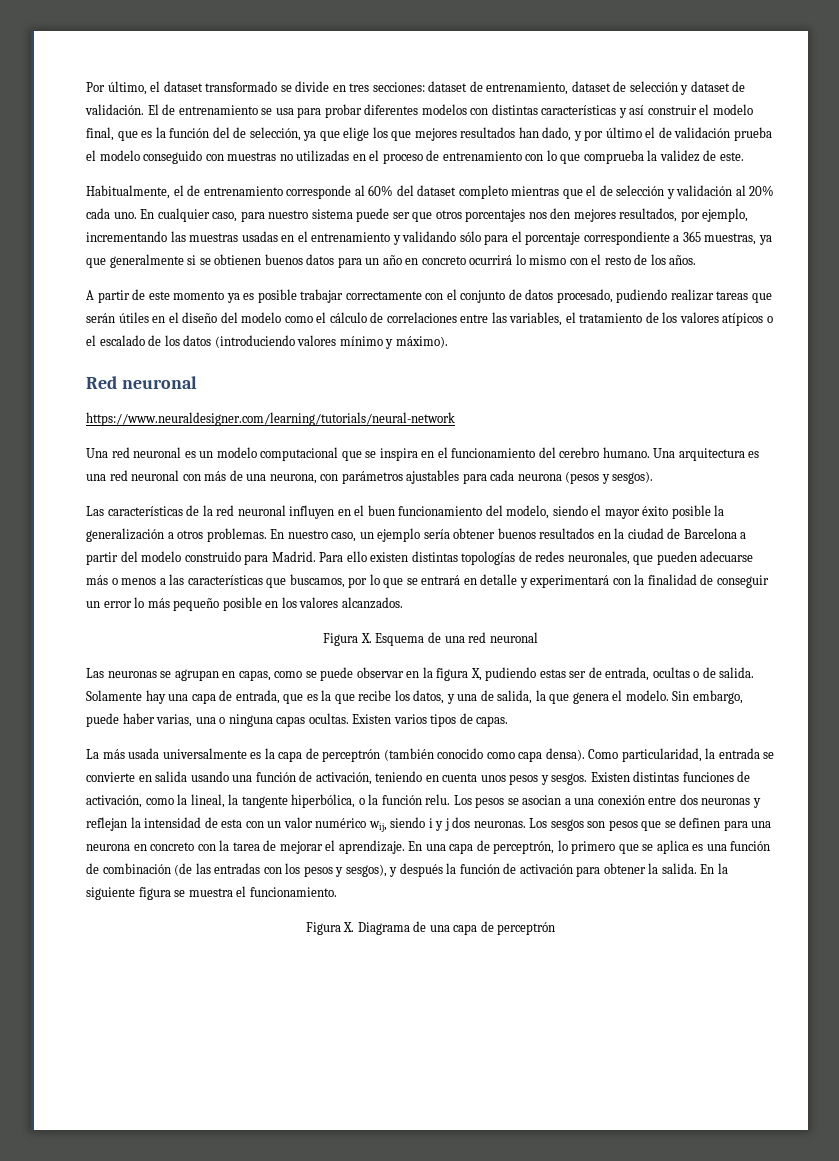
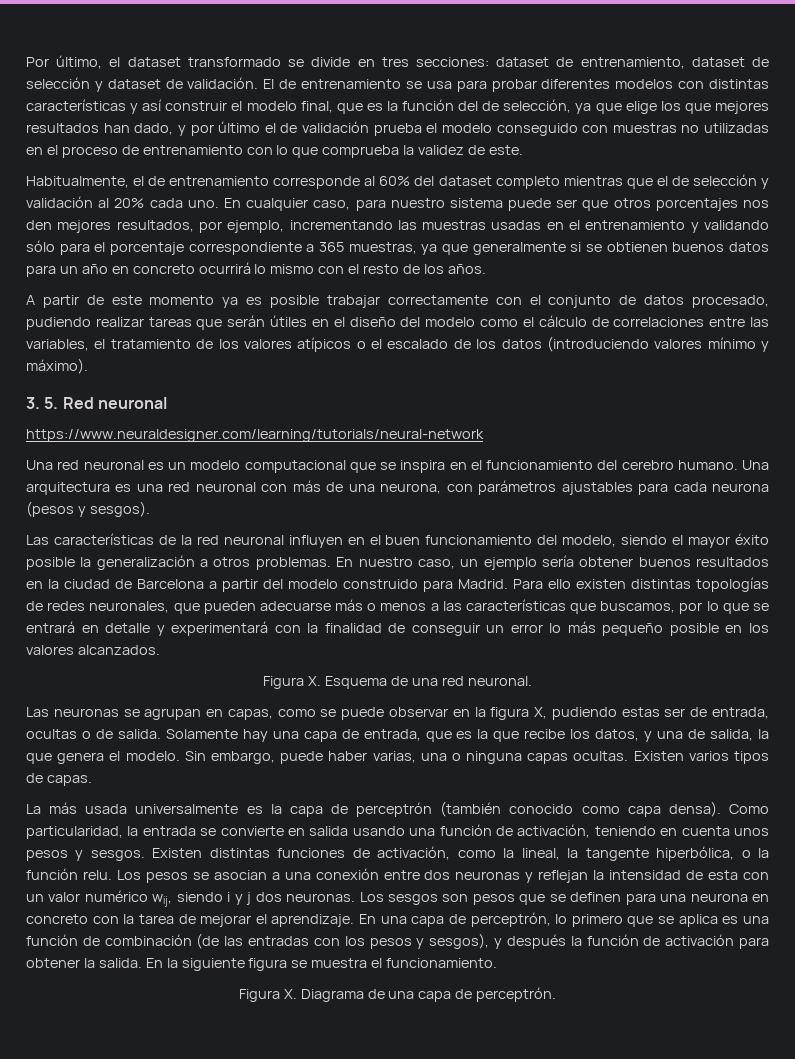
- Red neuronal
+ 3. 5. Red neuronal
- Figura X. Esquema de una red neuronal
+ Figura X. Esquema de una red neuronal.
- Figura X. Diagrama de una capa de perceptrón
+ Figura X. Diagrama de una capa de perceptrón.

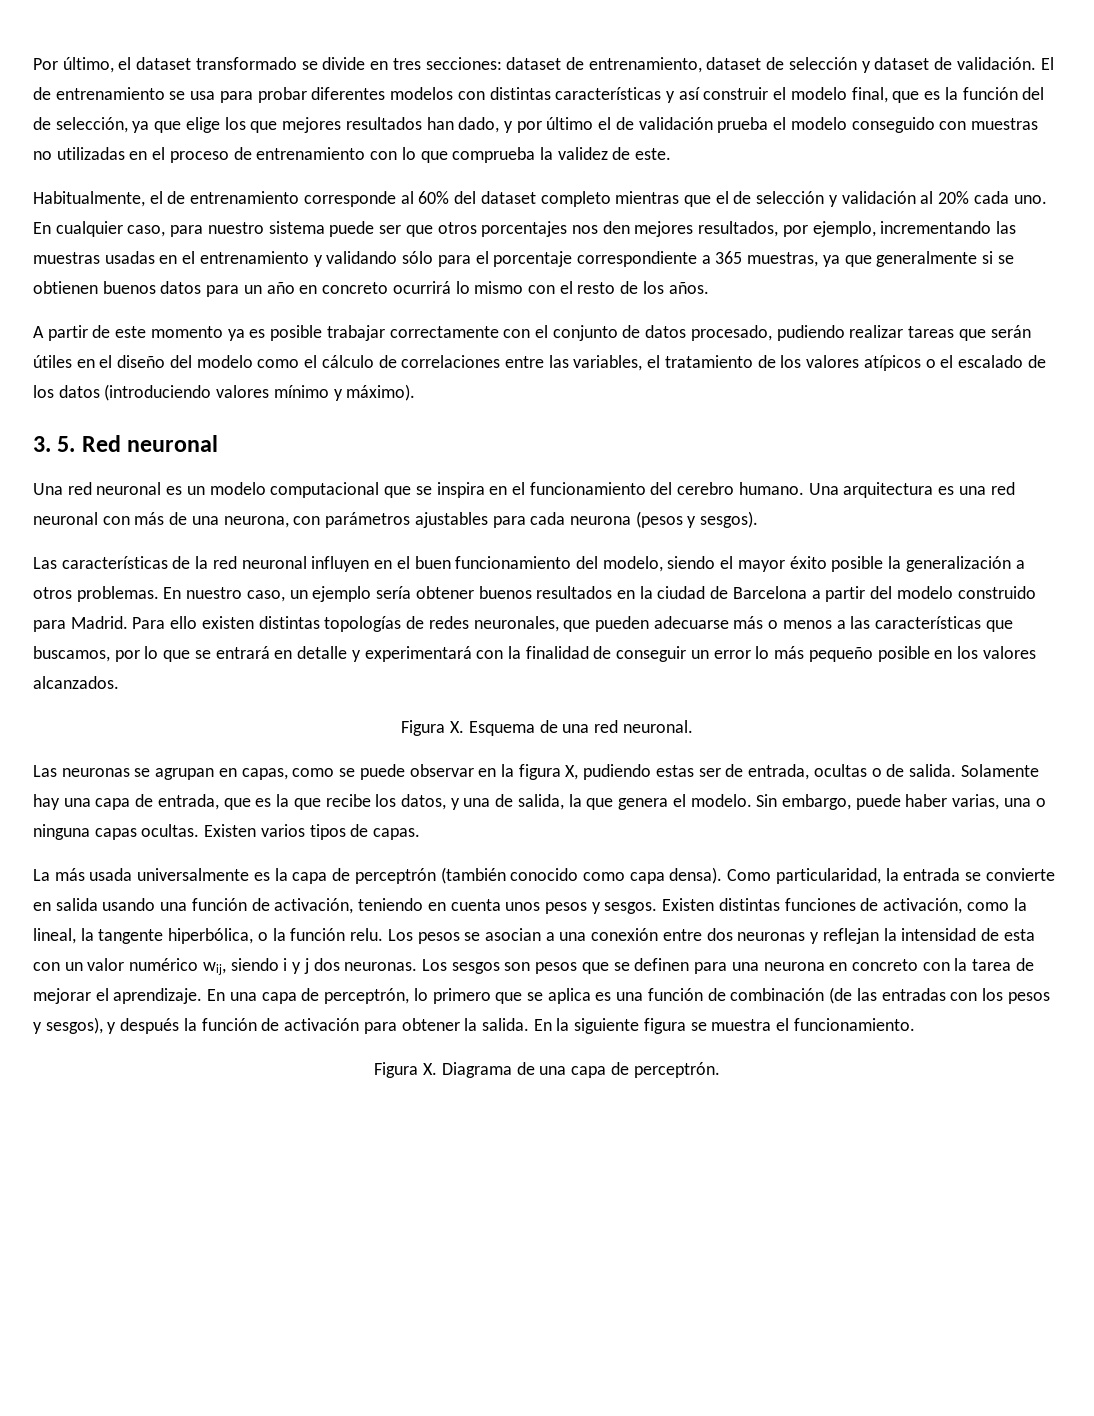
- https://www.neuraldesigner.com/learning/tutorials/neural-network

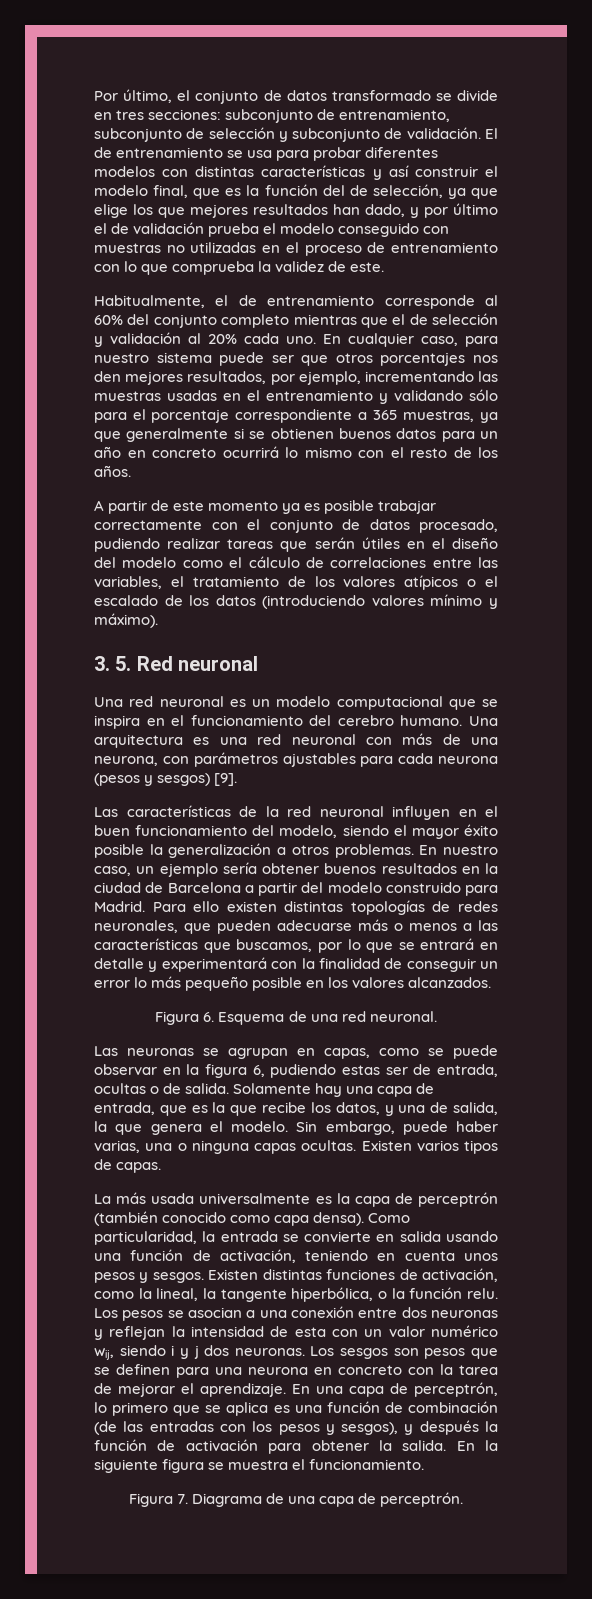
- Por último, el dataset transformado se divide en tres secciones: dataset de entrenamiento, dataset de selección y dataset de validación.
+ Por último, el conjunto de datos transformado se divide en tres secciones: subconjunto de entrenamiento, subconjunto de selección y subconjunto de validación.
- Habitualmente, el de entrenamiento corresponde al 60% del dataset completo mientras que el de selección y validación al 20% cada uno.
+ Habitualmente, el de entrenamiento corresponde al 60% del conjunto completo mientras que el de selección y validación al 20% cada uno.
- Una arquitectura es una red neuronal con más de una neurona, con parámetros ajustables para cada neurona (pesos y sesgos).
+ Una arquitectura es una red neuronal con más de una neurona, con parámetros ajustables para cada neurona (pesos y sesgos) [9].
- Figura X. Esquema de una red neuronal.
+ Figura 6. Esquema de una red neuronal.
- Las neuronas se agrupan en capas, como se puede observar en la figura X, pudiendo estas ser de entrada, ocultas o de salida.
+ Las neuronas se agrupan en capas, como se puede observar en la figura 6, pudiendo estas ser de entrada, ocultas o de salida.
- Figura X. Diagrama de una capa de perceptrón.
+ Figura 7. Diagrama de una capa de perceptrón.

